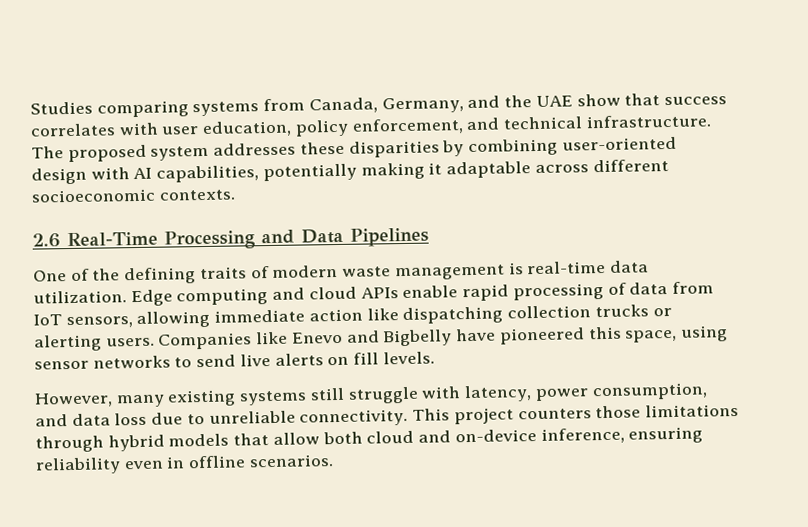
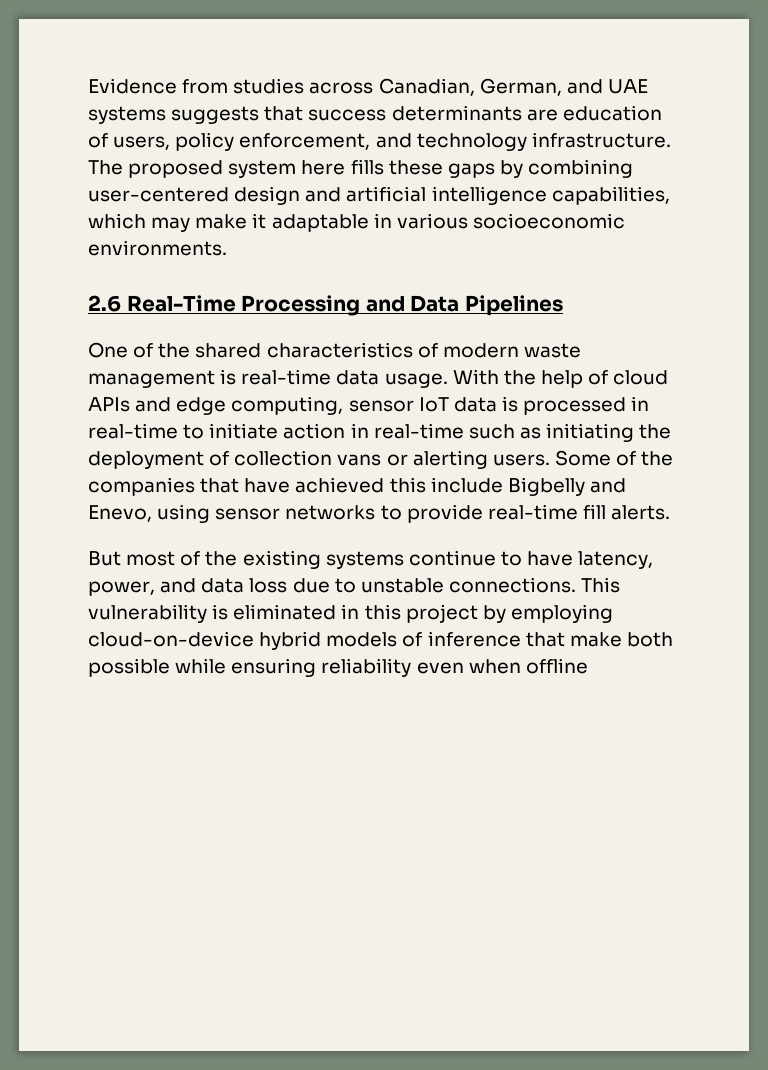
- Studies comparing systems from Canada, Germany, and the UAE show that success correlates with user education, policy enforcement, and technical infrastructure.
+ Evidence from studies across Canadian, German, and UAE systems suggests that success determinants are education of users, policy enforcement, and technology infrastructure.
- The proposed system addresses these disparities by combining user-oriented design with AI capabilities, potentially making it adaptable across different socioeconomic contexts.
+ The proposed system here fills these gaps by combining user-centered design and artificial intelligence capabilities, which may make it adaptable in various socioeconomic environments.
- One of the defining traits of modern waste management is real-time data utilization. Edge computing and cloud APIs enable rapid processing of data from IoT sensors, allowing immediate action like dispatching collection trucks or alerting users. Companies like Enevo and Bigbelly have pioneered this space, using sensor networks to send live alerts on fill levels.
- However, many existing systems still struggle with latency, power consumption, and data loss due to unreliable connectivity. This project counters those limitations through hybrid models that allow both cloud and on-device inference, ensuring reliability even in offline scenarios.
+ One of the shared characteristics of modern waste management is real-time data usage. With the help of cloud APIs and edge computing, sensor IoT data is processed in real-time to initiate action in real-time such as initiating the deployment of collection vans or alerting users. Some of the companies that have achieved this include Bigbelly and Enevo, using sensor networks to provide real-time fill alerts.
+ But most of the existing systems continue to have latency, power, and data loss due to unstable connections. This vulnerability is eliminated in this project by employing cloud-on-device hybrid models of inference that make both possible while ensuring reliability even when offline

